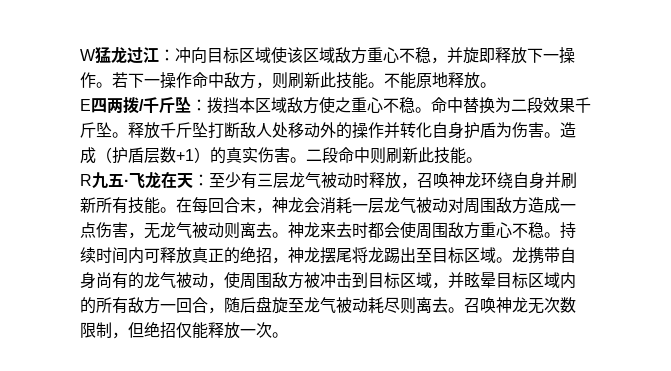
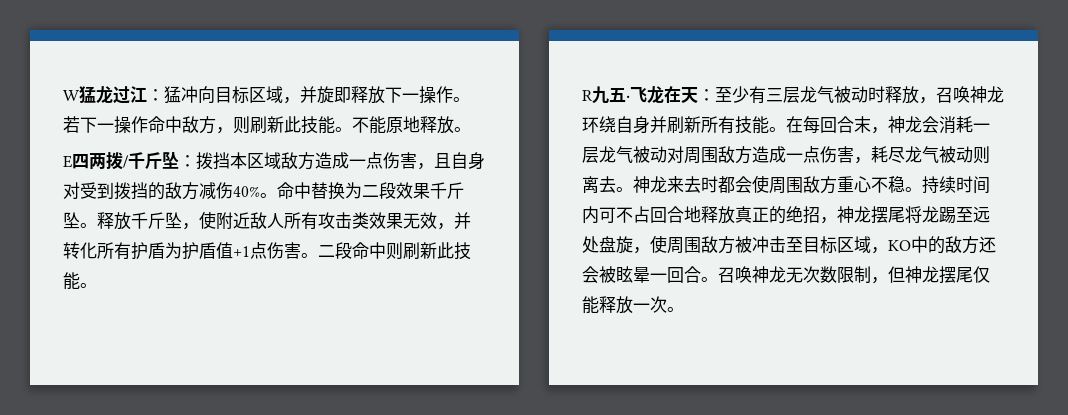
- W猛龙过江：冲向目标区域使该区域敌方重心不稳，并旋即释放下一操作。
+ W猛龙过江：猛冲向目标区域，并旋即释放下一操作。
- E四两拨/千斤坠：拨挡本区域敌方使之重心不稳。
+ E四两拨/千斤坠：拨挡本区域敌方造成一点伤害，且自身对受到拨挡的敌方减伤40%。
- 释放千斤坠打断敌人处移动外的操作并转化自身护盾为伤害。造成（护盾层数+1）的真实伤害。
+ 释放千斤坠，使附近敌人所有攻击类效果无效，并转化所有护盾为护盾值+1点伤害。
- 在每回合末，神龙会消耗一层龙气被动对周围敌方造成一点伤害，无龙气被动则离去。
+ 在每回合末，神龙会消耗一层龙气被动对周围敌方造成一点伤害，耗尽龙气被动则离去。
- 持续时间内可释放真正的绝招，神龙摆尾将龙踢出至目标区域。龙携带自身尚有的龙气被动，使周围敌方被冲击到目标区域，并眩晕目标区域内的所有敌方一回合，随后盘旋至龙气被动耗尽则离去。
+ 持续时间内可不占回合地释放真正的绝招，神龙摆尾将龙踢至远处盘旋，使周围敌方被冲击至目标区域，KO中的敌方还会被眩晕一回合。
- 召唤神龙无次数限制，但绝招仅能释放一次。
+ 召唤神龙无次数限制，但神龙摆尾仅能释放一次。

